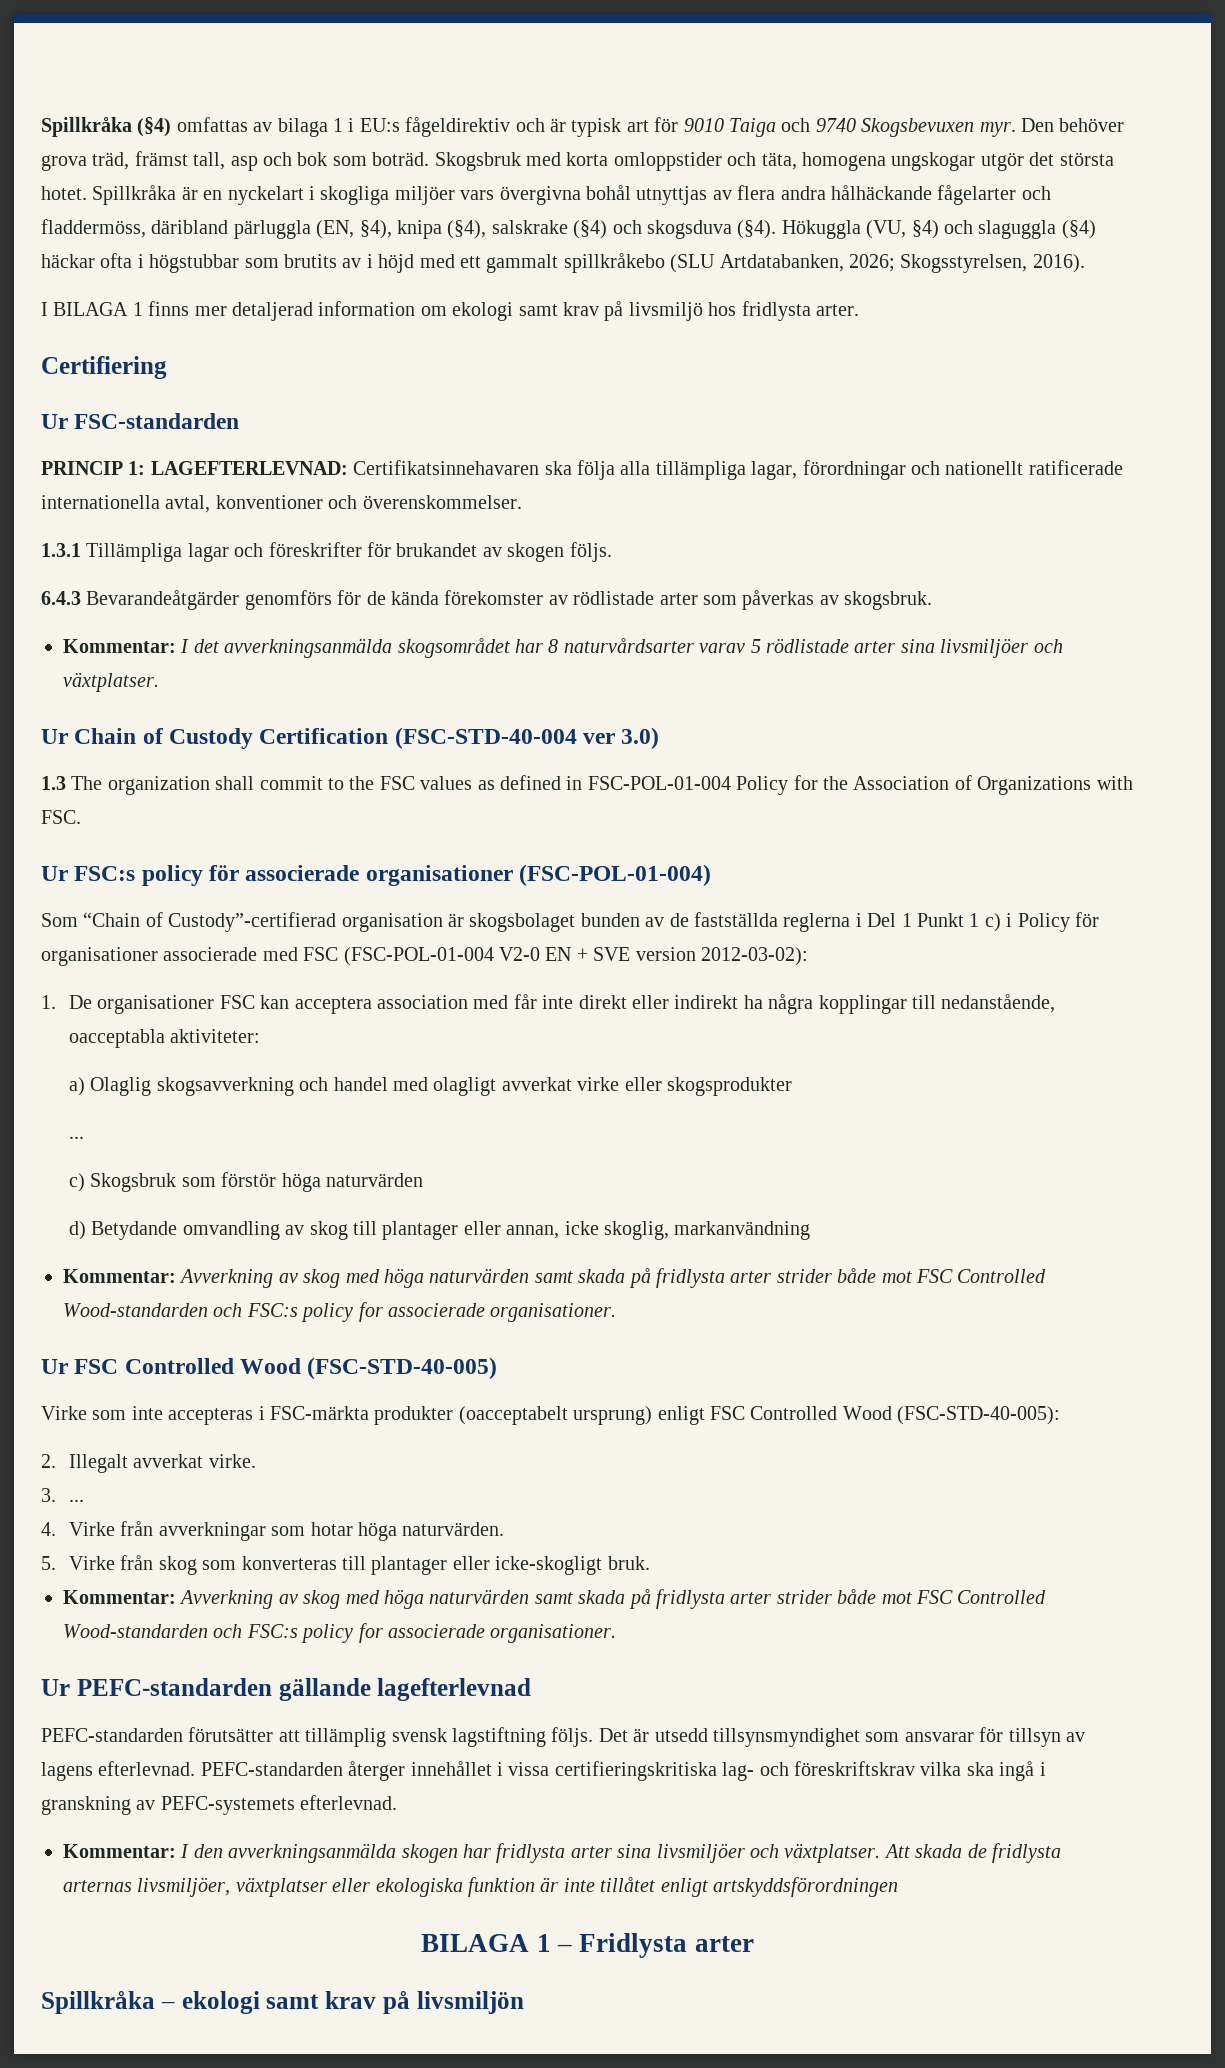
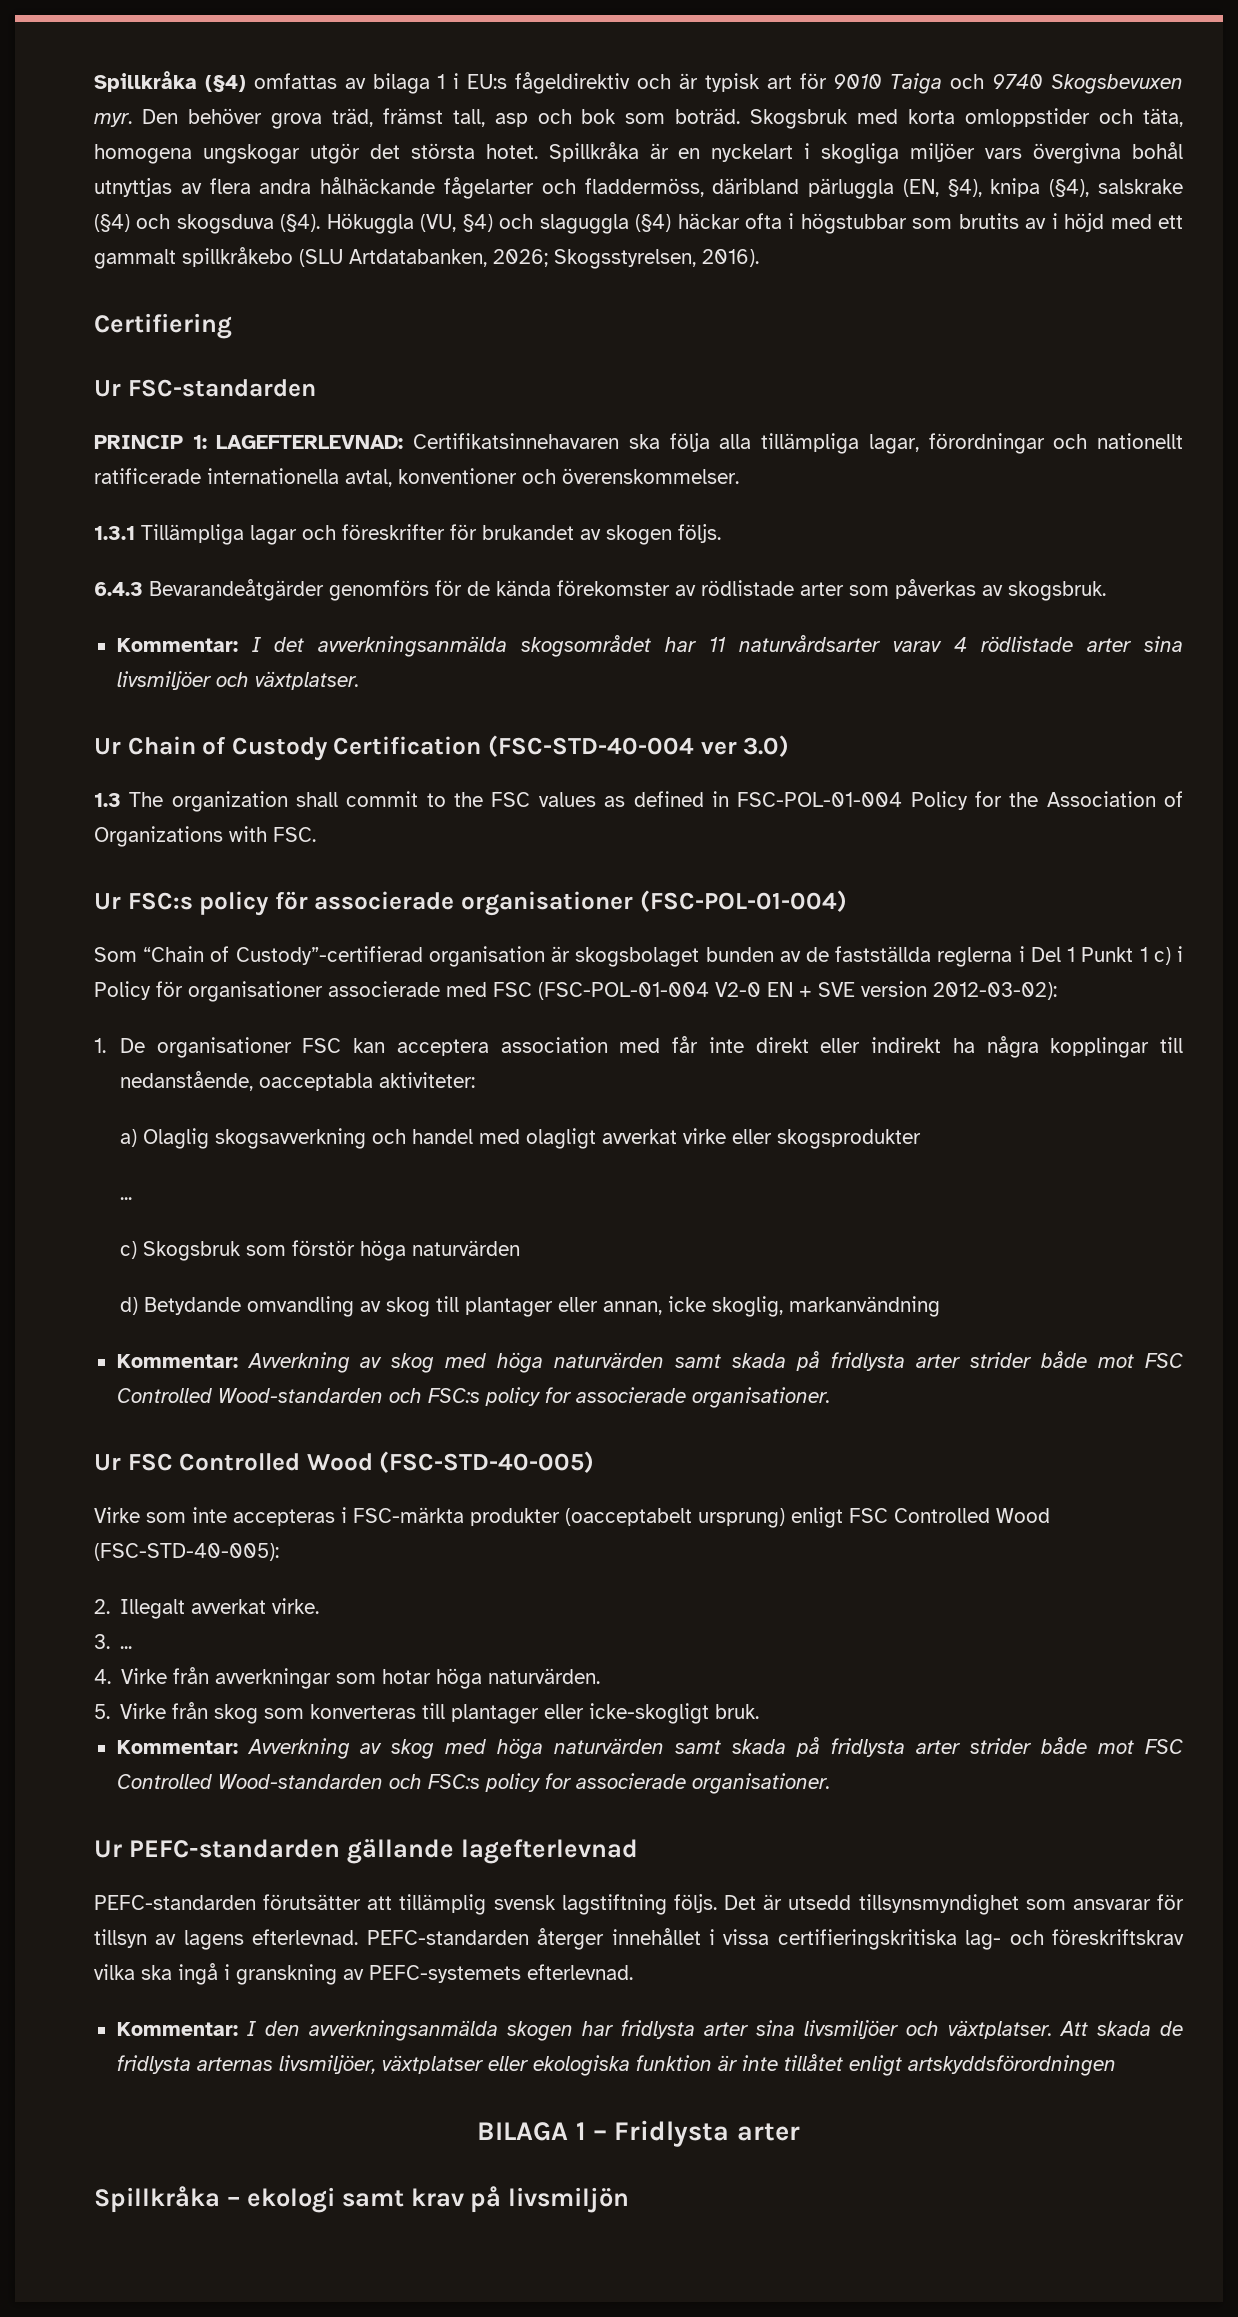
- I BILAGA 1 finns mer detaljerad information om ekologi samt krav på livsmiljö hos fridlysta arter.
- Kommentar: I det avverkningsanmälda skogsområdet har 8 naturvårdsarter varav 5 rödlistade arter sina livsmiljöer och växtplatser.
+ Kommentar: I det avverkningsanmälda skogsområdet har 11 naturvårdsarter varav 4 rödlistade arter sina livsmiljöer och växtplatser.

